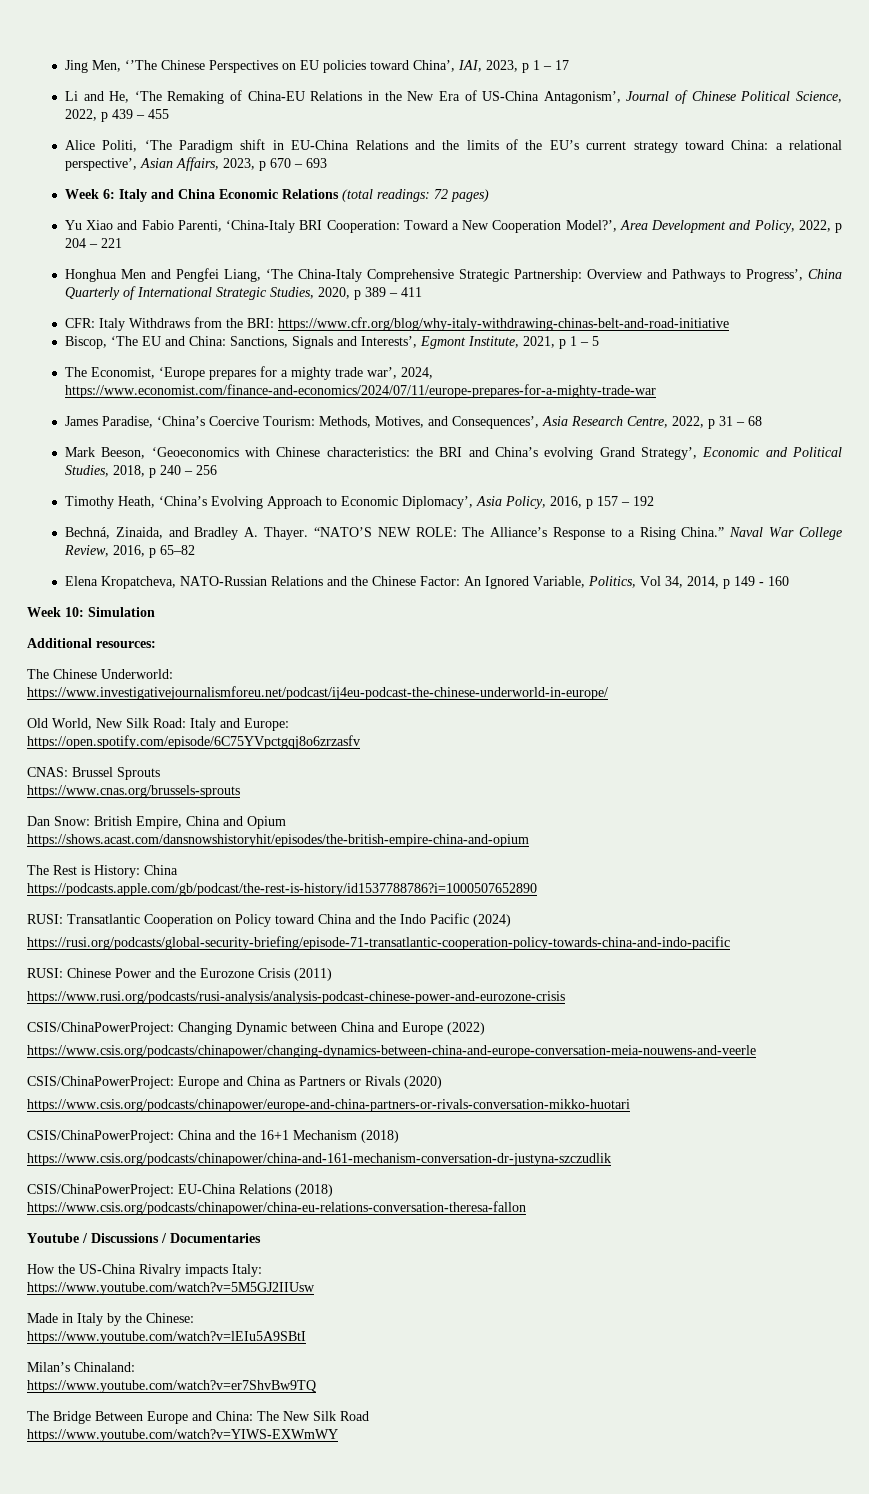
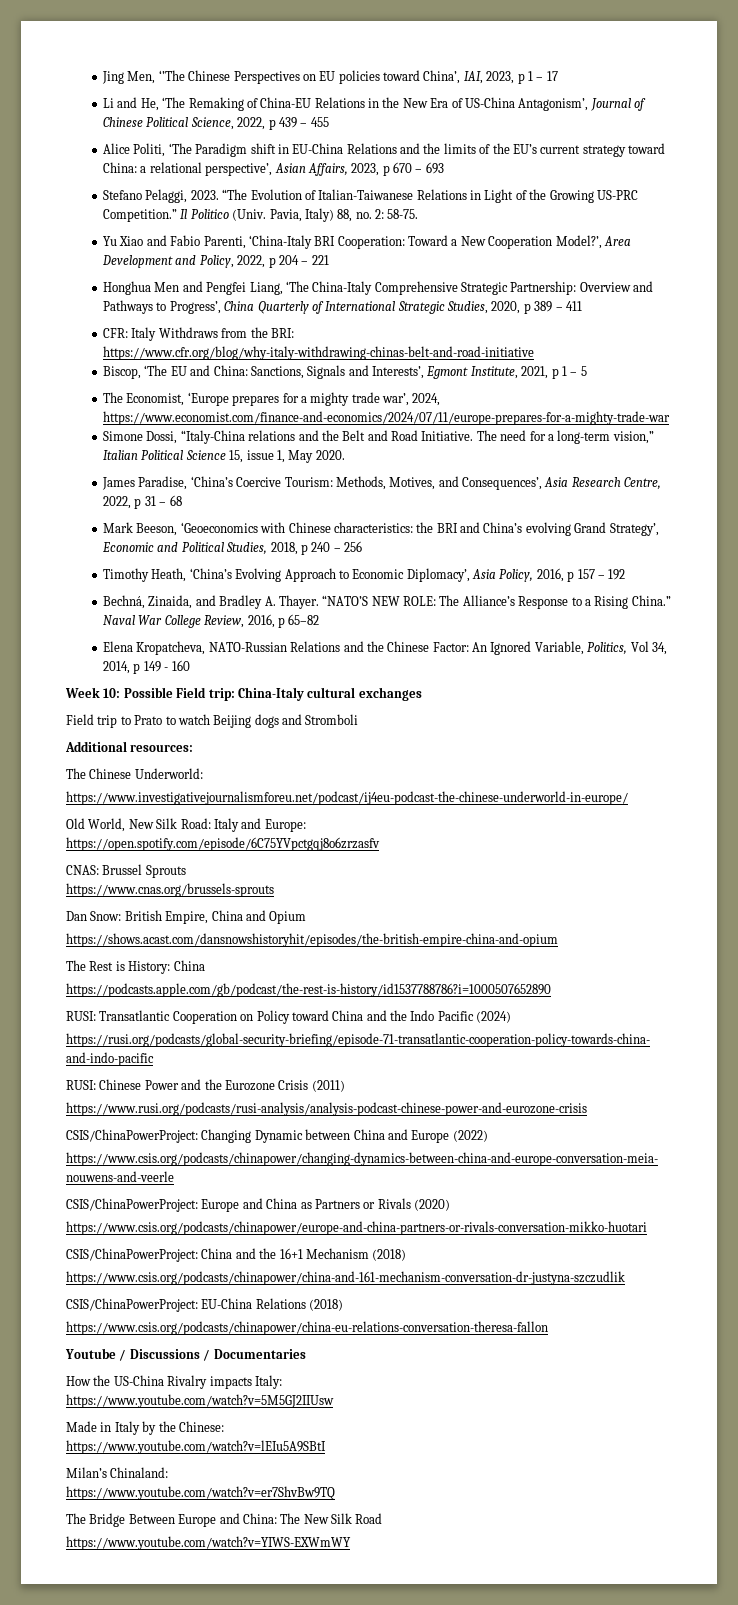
- Week 6: Italy and China Economic Relations (total readings: 72 pages)
+ Stefano Pelaggi, 2023. “The Evolution of Italian-Taiwanese Relations in Light of the Growing US-PRC Competition.” Il Politico (Univ. Pavia, Italy) 88, no. 2: 58-75.
+ Simone Dossi, “Italy-China relations and the Belt and Road Initiative. The need for a long-term vision,” Italian Political Science 15, issue 1, May 2020.
- Week 10: Simulation
+ Week 10: Possible Field trip: China-Italy cultural exchanges
+ Field trip to Prato to watch Beijing dogs and Stromboli

